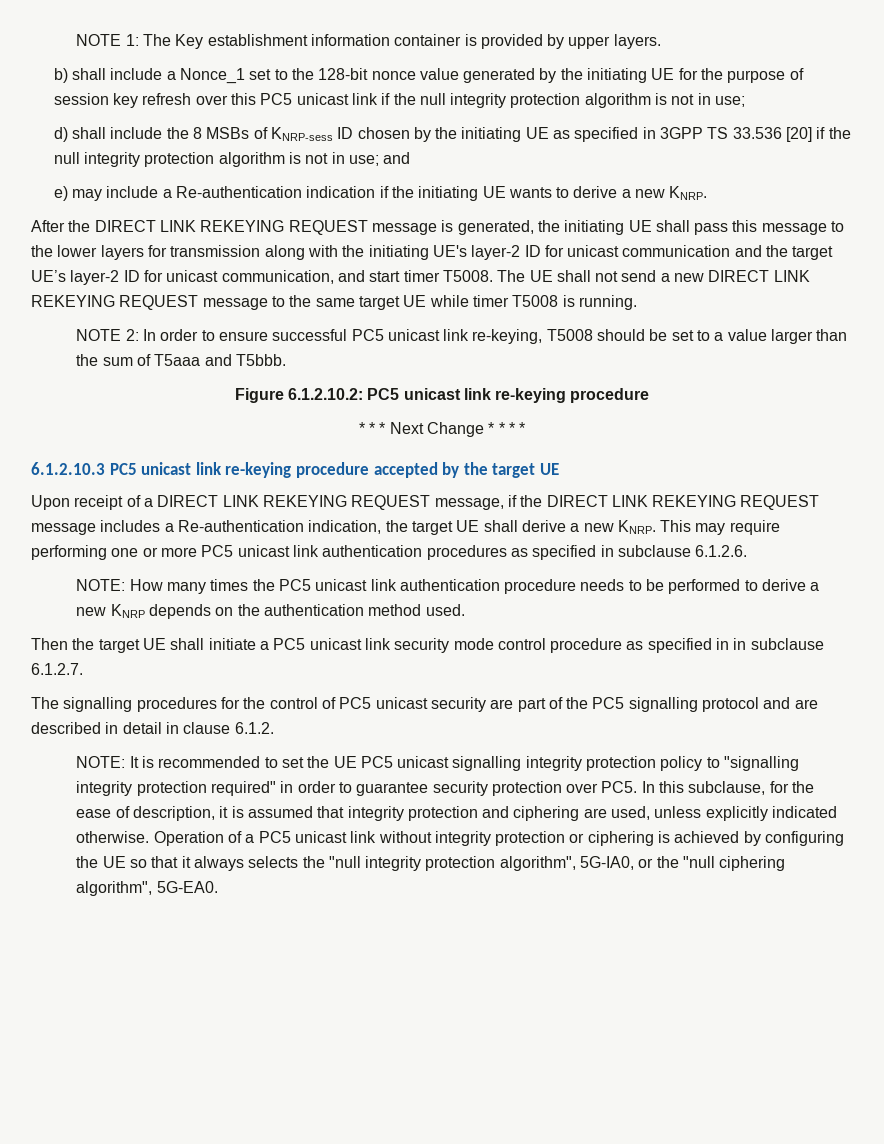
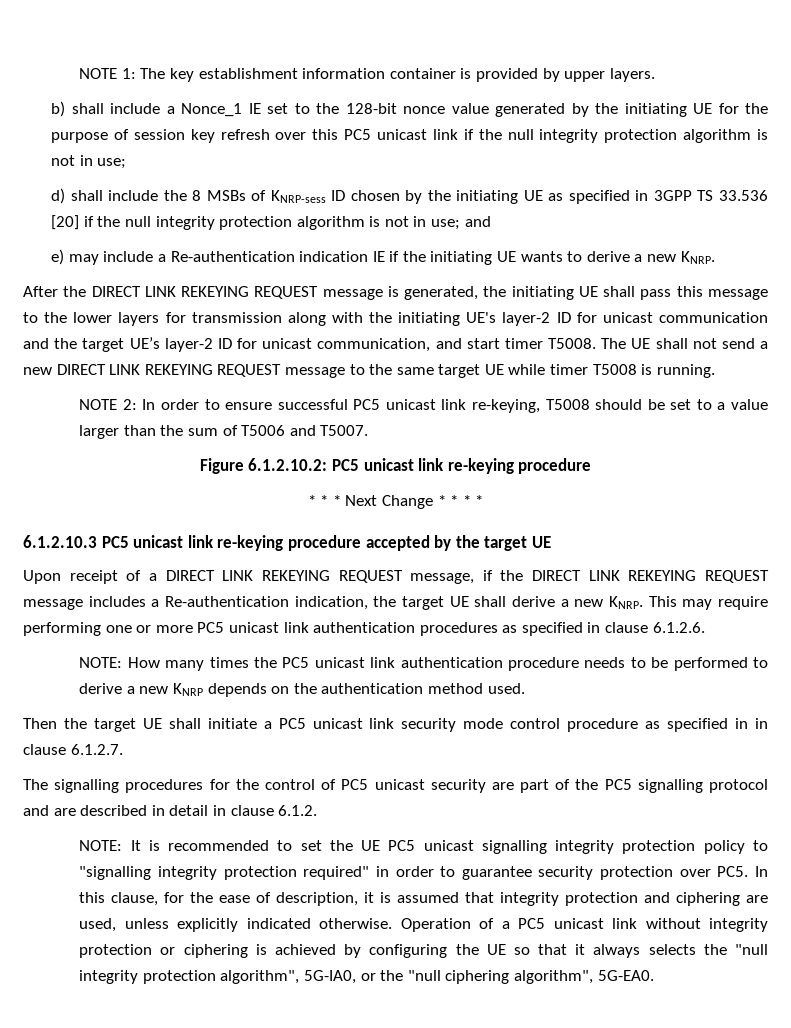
- NOTE 1: The Key establishment information container is provided by upper layers.
+ NOTE 1: The key establishment information container is provided by upper layers.
- b) shall include a Nonce_1 set to the 128-bit nonce value generated by the initiating UE for the purpose of session key refresh over this PC5 unicast link if the null integrity protection algorithm is not in use;
+ b) shall include a Nonce_1 IE set to the 128-bit nonce value generated by the initiating UE for the purpose of session key refresh over this PC5 unicast link if the null integrity protection algorithm is not in use;
- e) may include a Re-authentication indication if the initiating UE wants to derive a new KNRP.
+ e) may include a Re-authentication indication IE if the initiating UE wants to derive a new KNRP.
- NOTE 2: In order to ensure successful PC5 unicast link re-keying, T5008 should be set to a value larger than the sum of T5aaa and T5bbb.
+ NOTE 2: In order to ensure successful PC5 unicast link re-keying, T5008 should be set to a value larger than the sum of T5006 and T5007.
- This may require performing one or more PC5 unicast link authentication procedures as specified in subclause 6.1.2.6.
+ This may require performing one or more PC5 unicast link authentication procedures as specified in clause 6.1.2.6.
- Then the target UE shall initiate a PC5 unicast link security mode control procedure as specified in in subclause 6.1.2.7.
+ Then the target UE shall initiate a PC5 unicast link security mode control procedure as specified in in clause 6.1.2.7.
- NOTE: It is recommended to set the UE PC5 unicast signalling integrity protection policy to "signalling integrity protection required" in order to guarantee security protection over PC5. In this subclause, for the ease of description, it is assumed that integrity protection and ciphering are used, unless explicitly indicated otherwise.
+ NOTE: It is recommended to set the UE PC5 unicast signalling integrity protection policy to "signalling integrity protection required" in order to guarantee security protection over PC5. In this clause, for the ease of description, it is assumed that integrity protection and ciphering are used, unless explicitly indicated otherwise.

